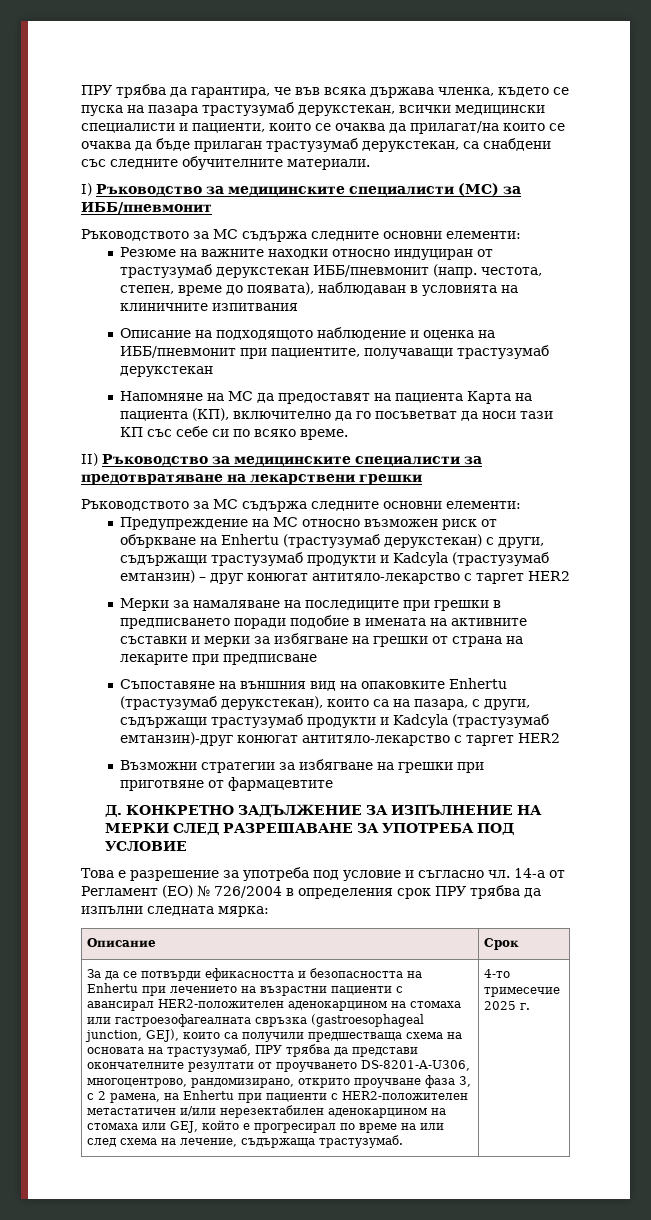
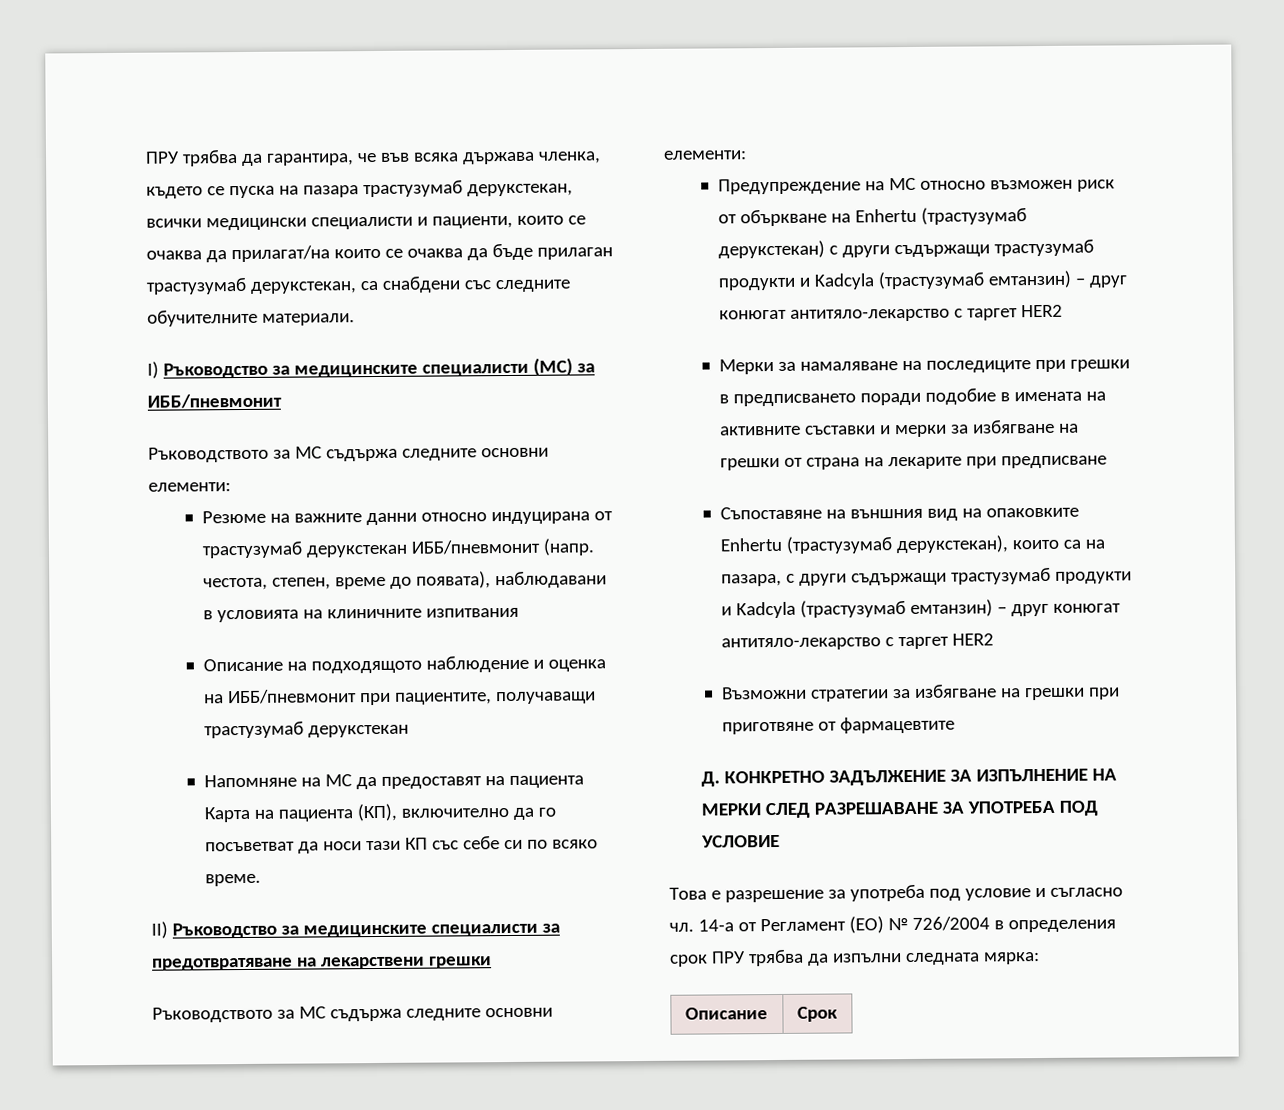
- Резюме на важните находки относно индуциран от трастузумаб дерукстекан ИББ/пневмонит (напр. честота, степен, време до появата), наблюдаван в условията на клиничните изпитвания
+ Резюме на важните данни относно индуцирана от трастузумаб дерукстекан ИББ/пневмонит (напр. честота, степен, време до появата), наблюдавани в условията на клиничните изпитвания
- Предупреждение на МС относно възможен риск от объркване на Enhertu (трастузумаб дерукстекан) с други, съдържащи трастузумаб продукти и Kadcyla (трастузумаб емтанзин) – друг конюгат антитяло-лекарство с таргет HER2
+ Предупреждение на МС относно възможен риск от объркване на Enhertu (трастузумаб дерукстекан) с други съдържащи трастузумаб продукти и Kadcyla (трастузумаб емтанзин) – друг конюгат антитяло-лекарство с таргет HER2
- Съпоставяне на външния вид на опаковките Enhertu (трастузумаб дерукстекан), които са на пазара, с други, съдържащи трастузумаб продукти и Kadcyla (трастузумаб емтанзин)-друг конюгат антитяло-лекарство с таргет HER2
+ Съпоставяне на външния вид на опаковките Enhertu (трастузумаб дерукстекан), които са на пазара, с други съдържащи трастузумаб продукти и Kadcyla (трастузумаб емтанзин) – друг конюгат антитяло-лекарство с таргет HER2
- За да се потвърди ефикасността и безопасността на Enhertu при лечението на възрастни пациенти с авансирал HER2-положителен аденокарцином на стомаха или гастроезофагеалната свръзка (gastroesophageal junction, GEJ), които са получили предшестваща схема на основата на трастузумаб, ПРУ трябва да представи окончателните резултати от проучването DS-8201-A-U306, многоцентрово, рандомизирано, открито проучване фаза 3, с 2 рамена, на Enhertu при пациенти с HER2-положителен метастатичен и/или нерезектабилен аденокарцином на стомаха или GEJ, който е прогресирал по време на или след схема на лечение, съдържаща трастузумаб. | 4-то тримесечие 2025 г.

